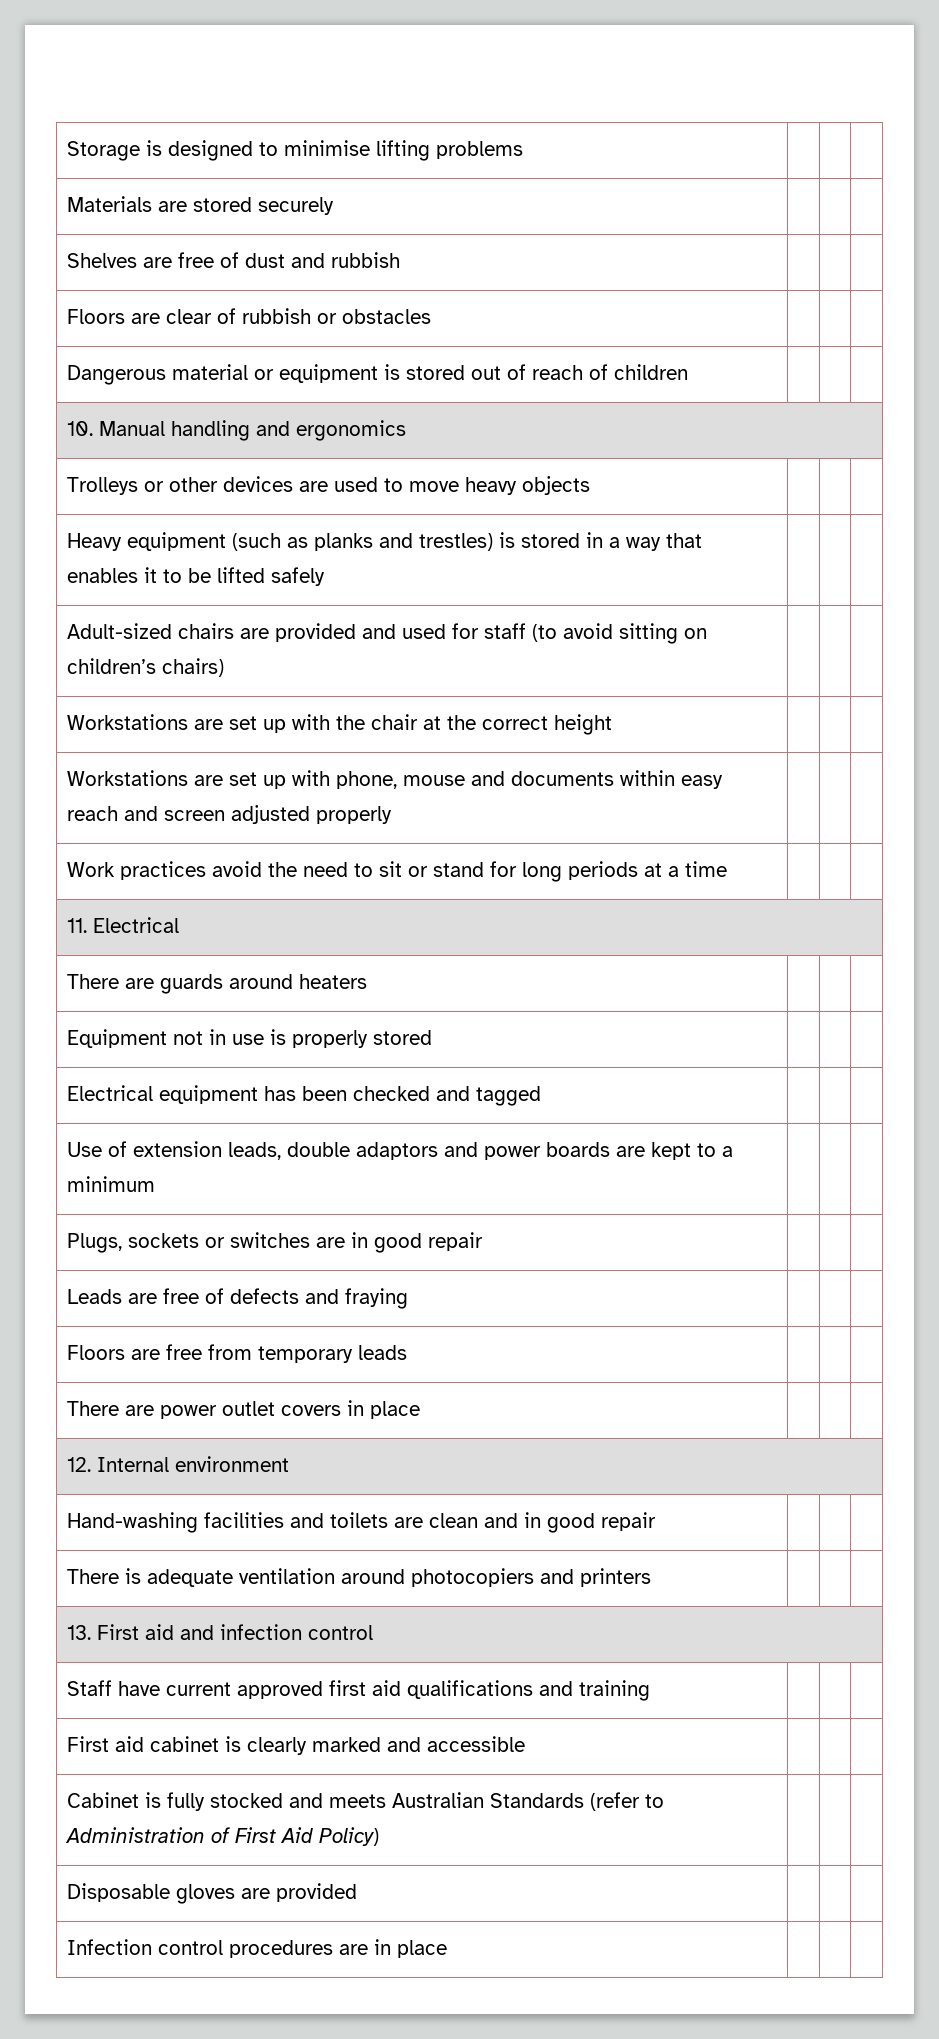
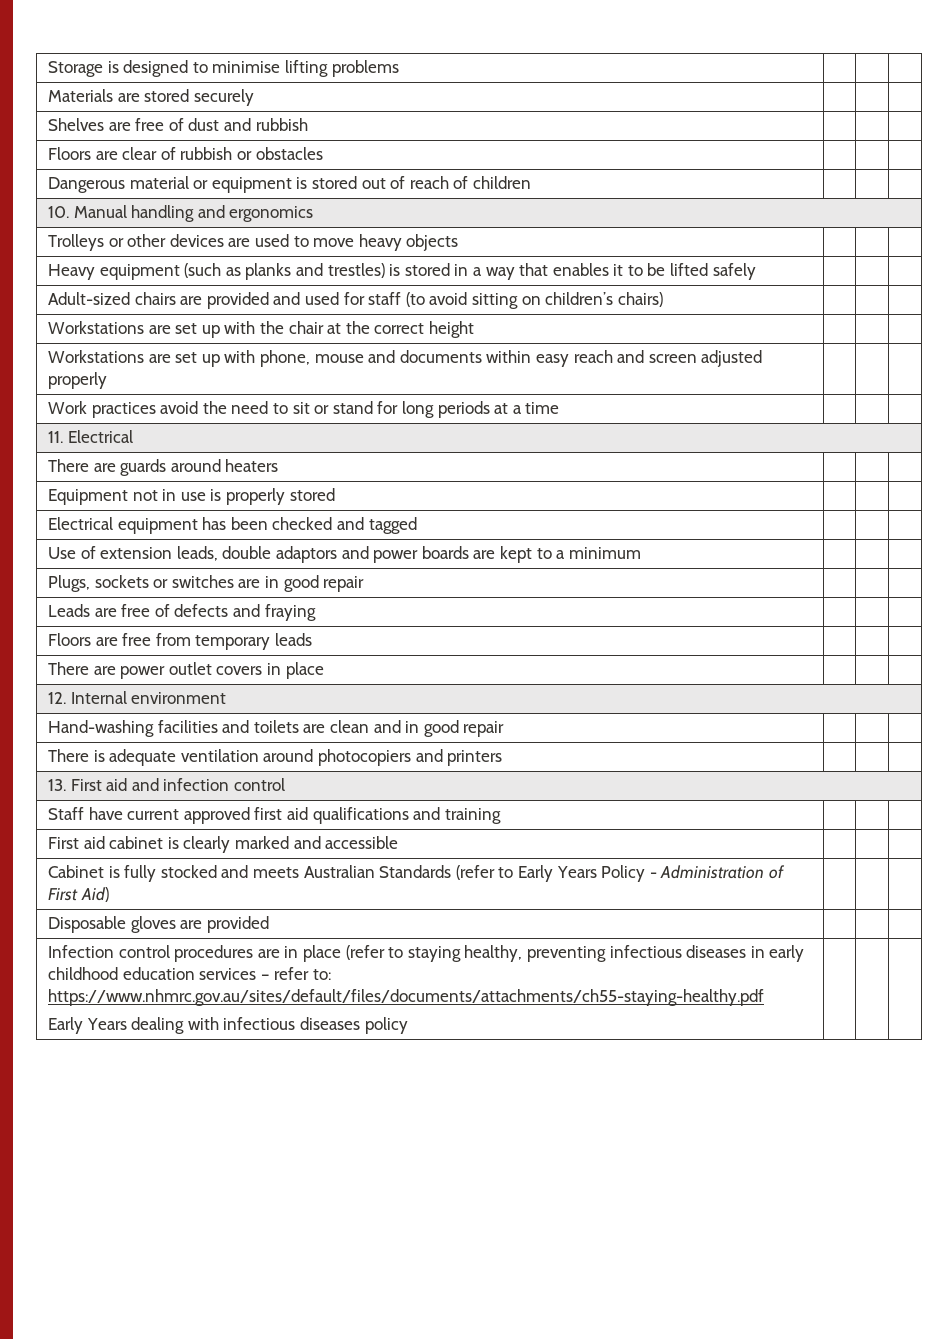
- Cabinet is fully stocked and meets Australian Standards (refer to Administration of First Aid Policy) | | |
+ Cabinet is fully stocked and meets Australian Standards (refer to Early Years Policy - Administration of First Aid) | | |
- Infection control procedures are in place | | |
+ Infection control procedures are in place (refer to staying healthy, preventing infectious diseases in early childhood education services – refer to: https://www.nhmrc.gov.au/sites/default/files/documents/attachments/ch55-staying-healthy.pdf
+ Early Years dealing with infectious diseases policy | | |

